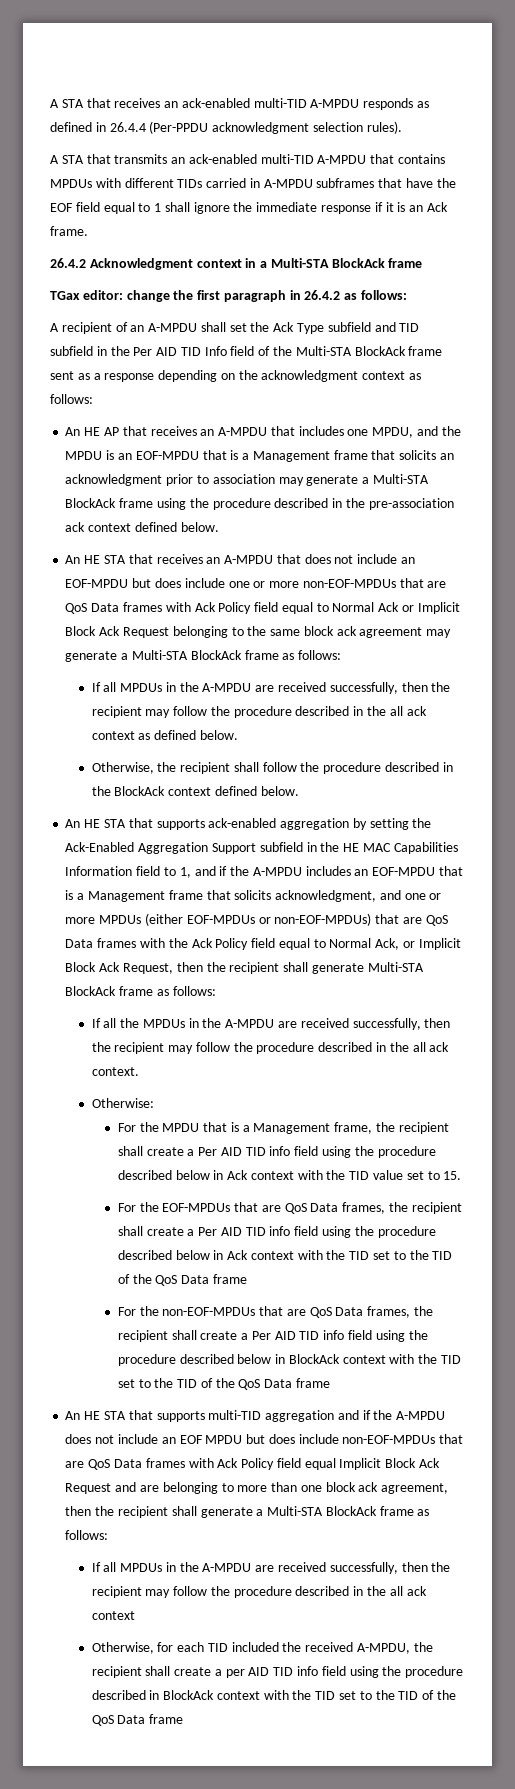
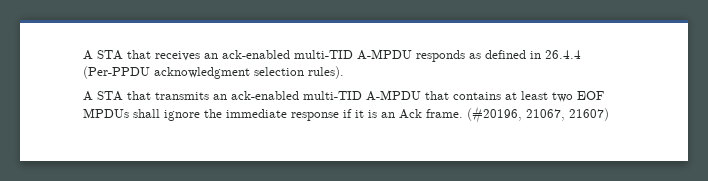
- A STA that transmits an ack-enabled multi-TID A-MPDU that contains MPDUs with different TIDs carried in A-MPDU subframes that have the EOF field equal to 1 shall ignore the immediate response if it is an Ack frame.
- 26.4.2 Acknowledgment context in a Multi-STA BlockAck frame
- TGax editor: change the first paragraph in 26.4.2 as follows:
- A recipient of an A-MPDU shall set the Ack Type subfield and TID subfield in the Per AID TID Info field of the Multi-STA BlockAck frame sent as a response depending on the acknowledgment context as follows:
- An HE AP that receives an A-MPDU that includes one MPDU, and the MPDU is an EOF-MPDU that is a Management frame that solicits an acknowledgment prior to association may generate a Multi-STA BlockAck frame using the procedure described in the pre-association ack context defined below.
- An HE STA that receives an A-MPDU that does not include an EOF-MPDU but does include one or more non-EOF-MPDUs that are QoS Data frames with Ack Policy field equal to Normal Ack or Implicit Block Ack Request belonging to the same block ack agreement may generate a Multi-STA BlockAck frame as follows:
- If all MPDUs in the A-MPDU are received successfully, then the recipient may follow the procedure described in the all ack context as defined below.
- Otherwise, the recipient shall follow the procedure described in the BlockAck context defined below.
- An HE STA that supports ack-enabled aggregation by setting the Ack-Enabled Aggregation Support subfield in the HE MAC Capabilities Information field to 1, and if the A-MPDU includes an EOF-MPDU that is a Management frame that solicits acknowledgment, and one or more MPDUs (either EOF-MPDUs or non-EOF-MPDUs) that are QoS Data frames with the Ack Policy field equal to Normal Ack, or Implicit Block Ack Request, then the recipient shall generate Multi-STA BlockAck frame as follows:
- If all the MPDUs in the A-MPDU are received successfully, then the recipient may follow the procedure described in the all ack context.
- Otherwise:
- For the MPDU that is a Management frame, the recipient shall create a Per AID TID info field using the procedure described below in Ack context with the TID value set to 15.
- For the EOF-MPDUs that are QoS Data frames, the recipient shall create a Per AID TID info field using the procedure described below in Ack context with the TID set to the TID of the QoS Data frame
- For the non-EOF-MPDUs that are QoS Data frames, the recipient shall create a Per AID TID info field using the procedure described below in BlockAck context with the TID set to the TID of the QoS Data frame
- An HE STA that supports multi-TID aggregation and if the A-MPDU does not include an EOF MPDU but does include non-EOF-MPDUs that are QoS Data frames with Ack Policy field equal Implicit Block Ack Request and are belonging to more than one block ack agreement, then the recipient shall generate a Multi-STA BlockAck frame as follows:
- If all MPDUs in the A-MPDU are received successfully, then the recipient may follow the procedure described in the all ack context
- Otherwise, for each TID included the received A-MPDU, the recipient shall create a per AID TID info field using the procedure described in BlockAck context with the TID set to the TID of the QoS Data frame
+ A STA that transmits an ack-enabled multi-TID A-MPDU that contains at least two EOF MPDUs shall ignore the immediate response if it is an Ack frame. (#20196, 21067, 21607)

